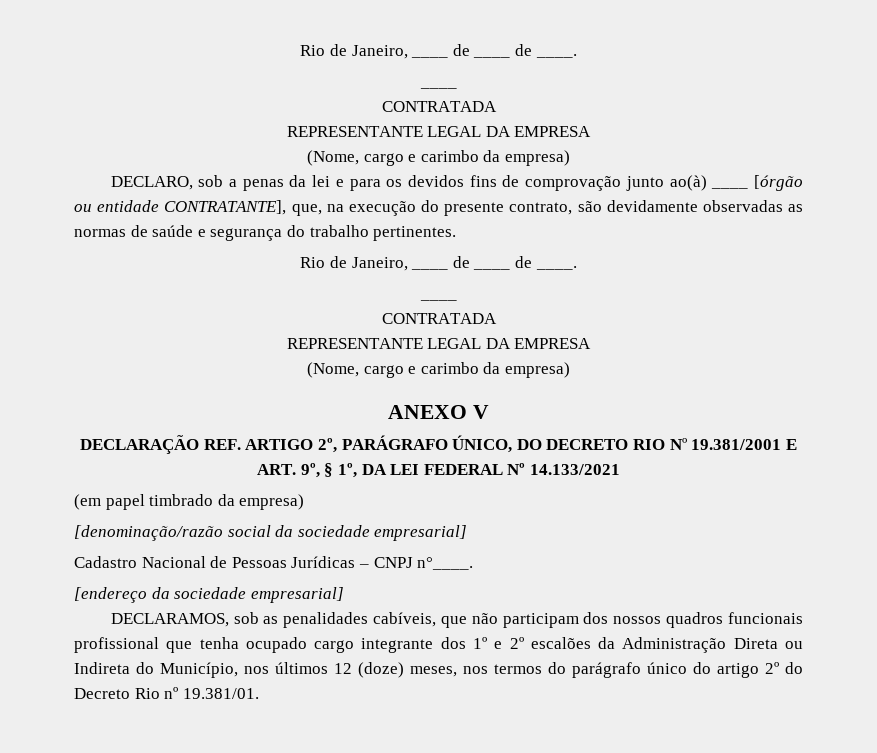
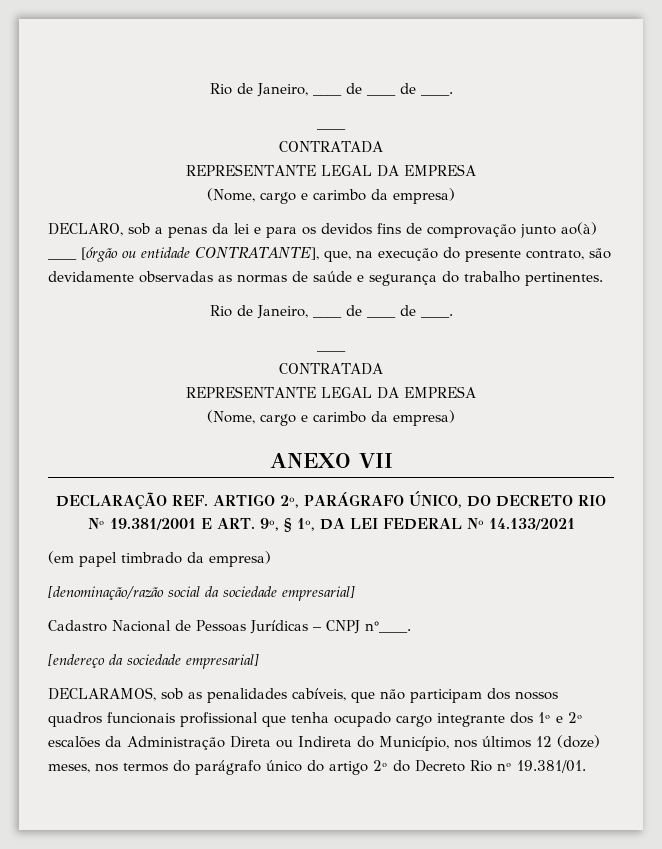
- ANEXO V
+ ANEXO VII

